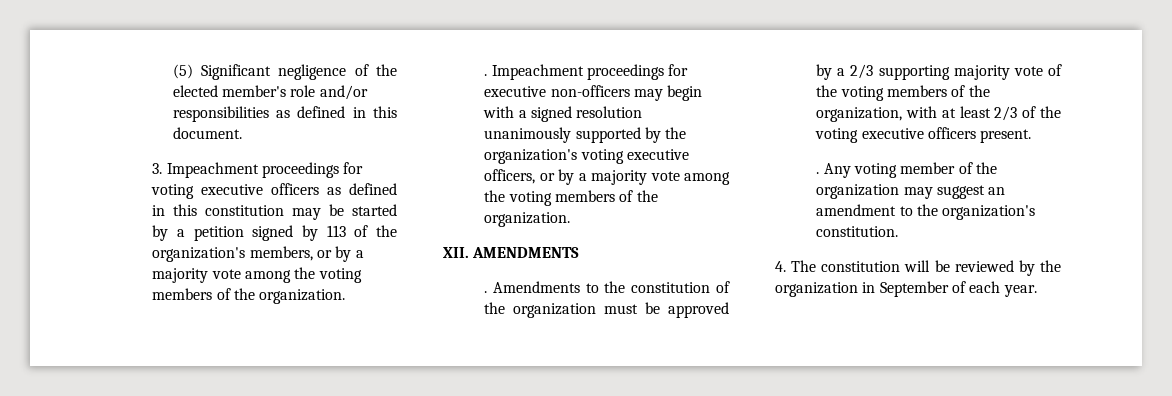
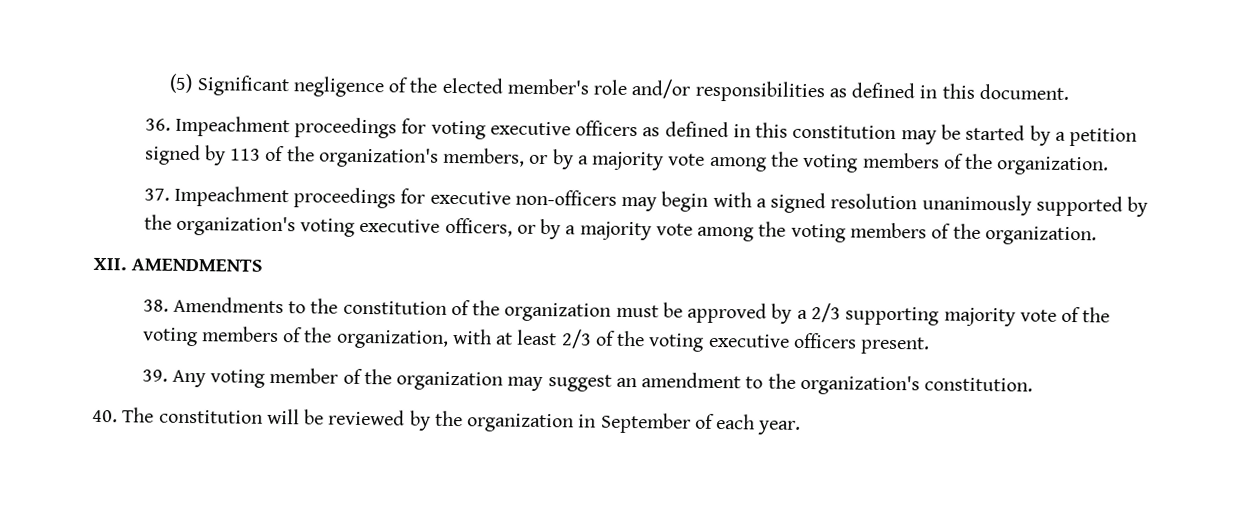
- 3. Impeachment proceedings for voting executive officers as defined in this constitution may be started by a petition signed by 113 of the organization's members, or by a majority vote among the voting members of the organization.
+ 36. Impeachment proceedings for voting executive officers as defined in this constitution may be started by a petition signed by 113 of the organization's members, or by a majority vote among the voting members of the organization.
- . Impeachment proceedings for executive non-officers may begin with a signed resolution unanimously supported by the organization's voting executive officers, or by a majority vote among the voting members of the organization.
+ 37. Impeachment proceedings for executive non-officers may begin with a signed resolution unanimously supported by the organization's voting executive officers, or by a majority vote among the voting members of the organization.
- . Amendments to the constitution of the organization must be approved by a 2/3 supporting majority vote of the voting members of the organization, with at least 2/3 of the voting executive officers present.
+ 38. Amendments to the constitution of the organization must be approved by a 2/3 supporting majority vote of the voting members of the organization, with at least 2/3 of the voting executive officers present.
- . Any voting member of the organization may suggest an amendment to the organization's constitution.
+ 39. Any voting member of the organization may suggest an amendment to the organization's constitution.
- 4. The constitution will be reviewed by the organization in September of each year.
+ 40. The constitution will be reviewed by the organization in September of each year.

